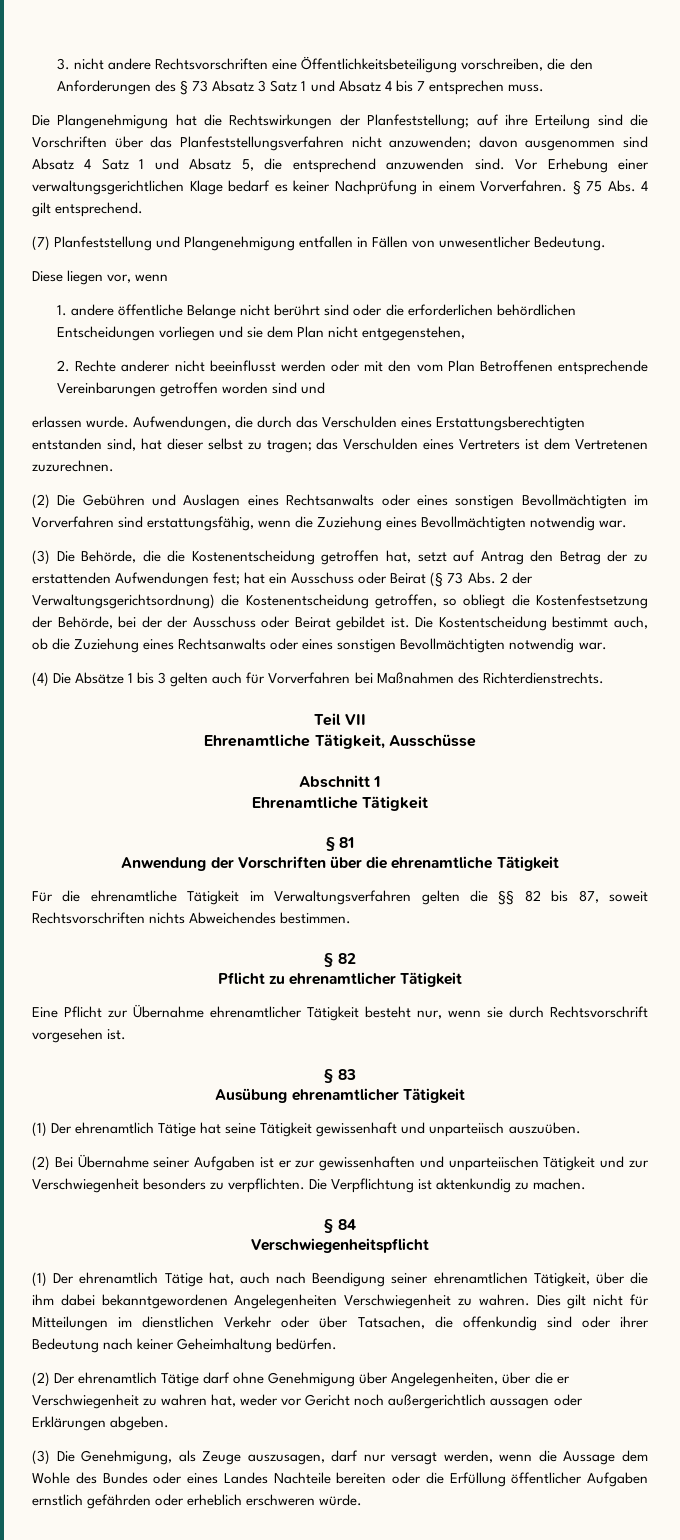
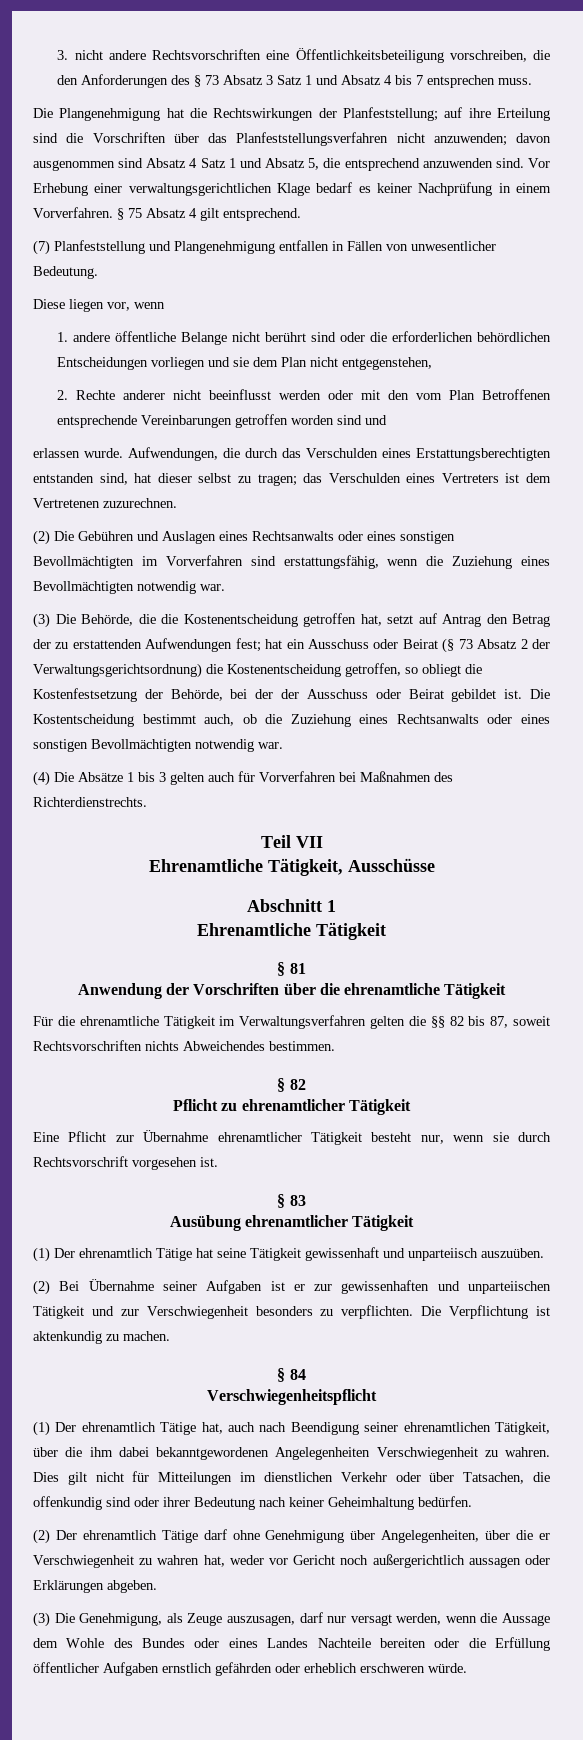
- § 75 Abs. 4 gilt entsprechend.
+ § 75 Absatz 4 gilt entsprechend.
- (3) Die Behörde, die die Kostenentscheidung getroffen hat, setzt auf Antrag den Betrag der zu erstattenden Aufwendungen fest; hat ein Ausschuss oder Beirat (§ 73 Abs. 2 der Verwaltungsgerichtsordnung) die Kostenentscheidung getroffen, so obliegt die Kostenfestsetzung der Behörde, bei der der Ausschuss oder Beirat gebildet ist.
+ (3) Die Behörde, die die Kostenentscheidung getroffen hat, setzt auf Antrag den Betrag der zu erstattenden Aufwendungen fest; hat ein Ausschuss oder Beirat (§ 73 Absatz 2 der Verwaltungsgerichtsordnung) die Kostenentscheidung getroffen, so obliegt die Kostenfestsetzung der Behörde, bei der der Ausschuss oder Beirat gebildet ist.

